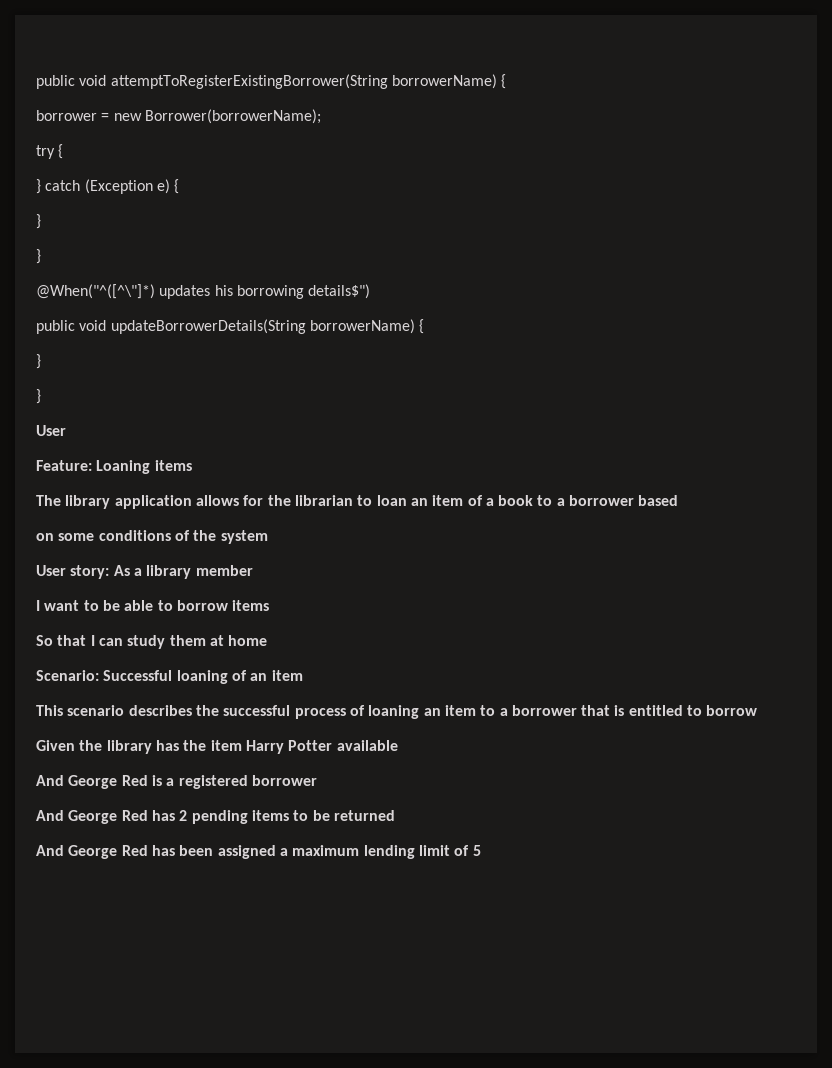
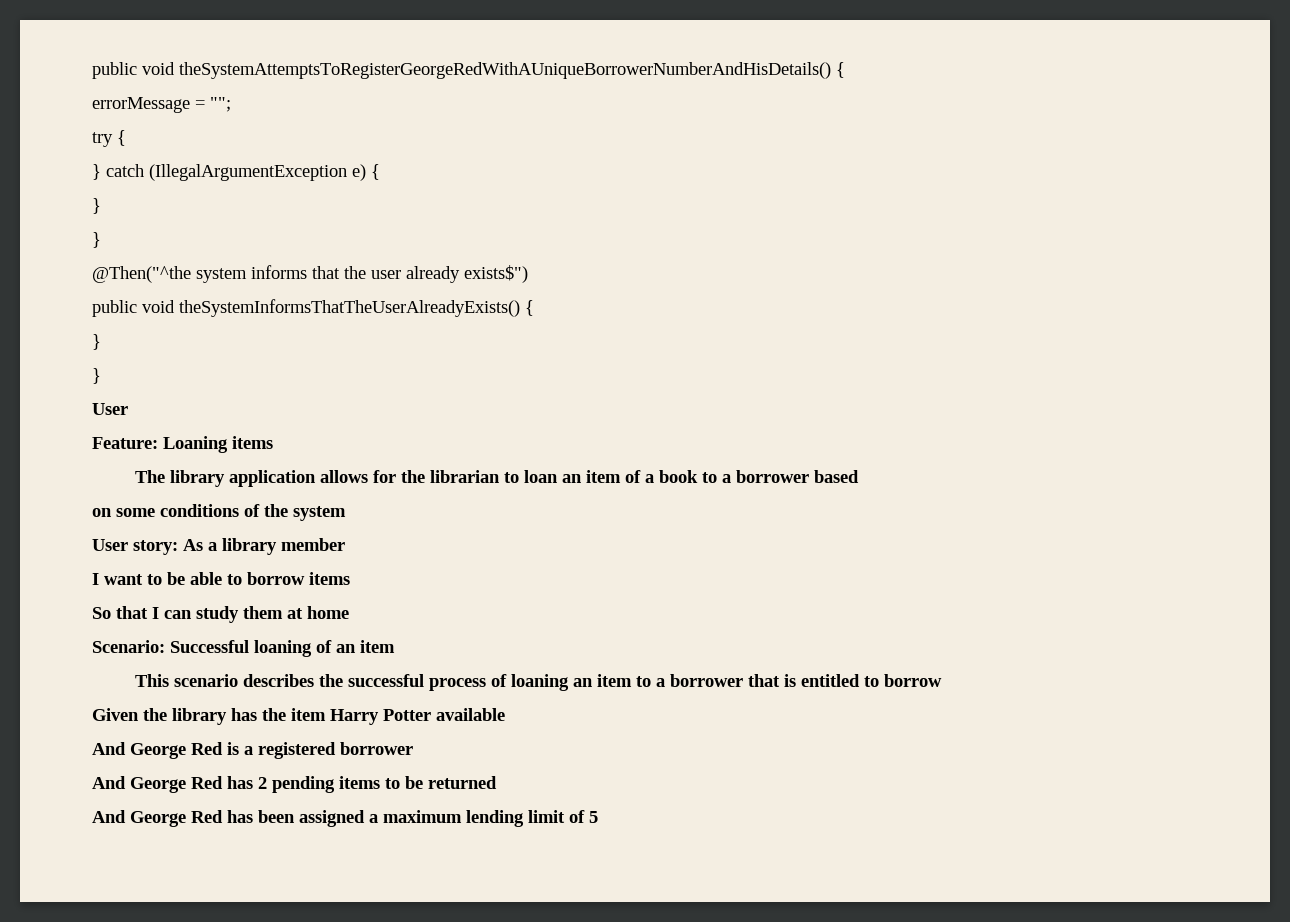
- public void attemptToRegisterExistingBorrower(String borrowerName) {
- borrower = new Borrower(borrowerName);
+ public void theSystemAttemptsToRegisterGeorgeRedWithAUniqueBorrowerNumberAndHisDetails() {
+ errorMessage = "";
- } catch (Exception e) {
+ } catch (IllegalArgumentException e) {
- @When("^([^\"]*) updates his borrowing details$")
- public void updateBorrowerDetails(String borrowerName) {
+ @Then("^the system informs that the user already exists$")
+ public void theSystemInformsThatTheUserAlreadyExists() {

